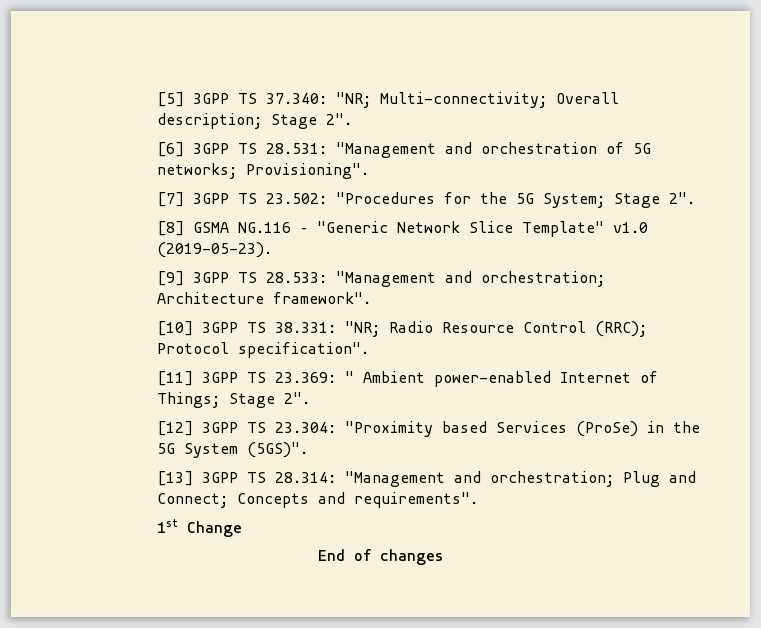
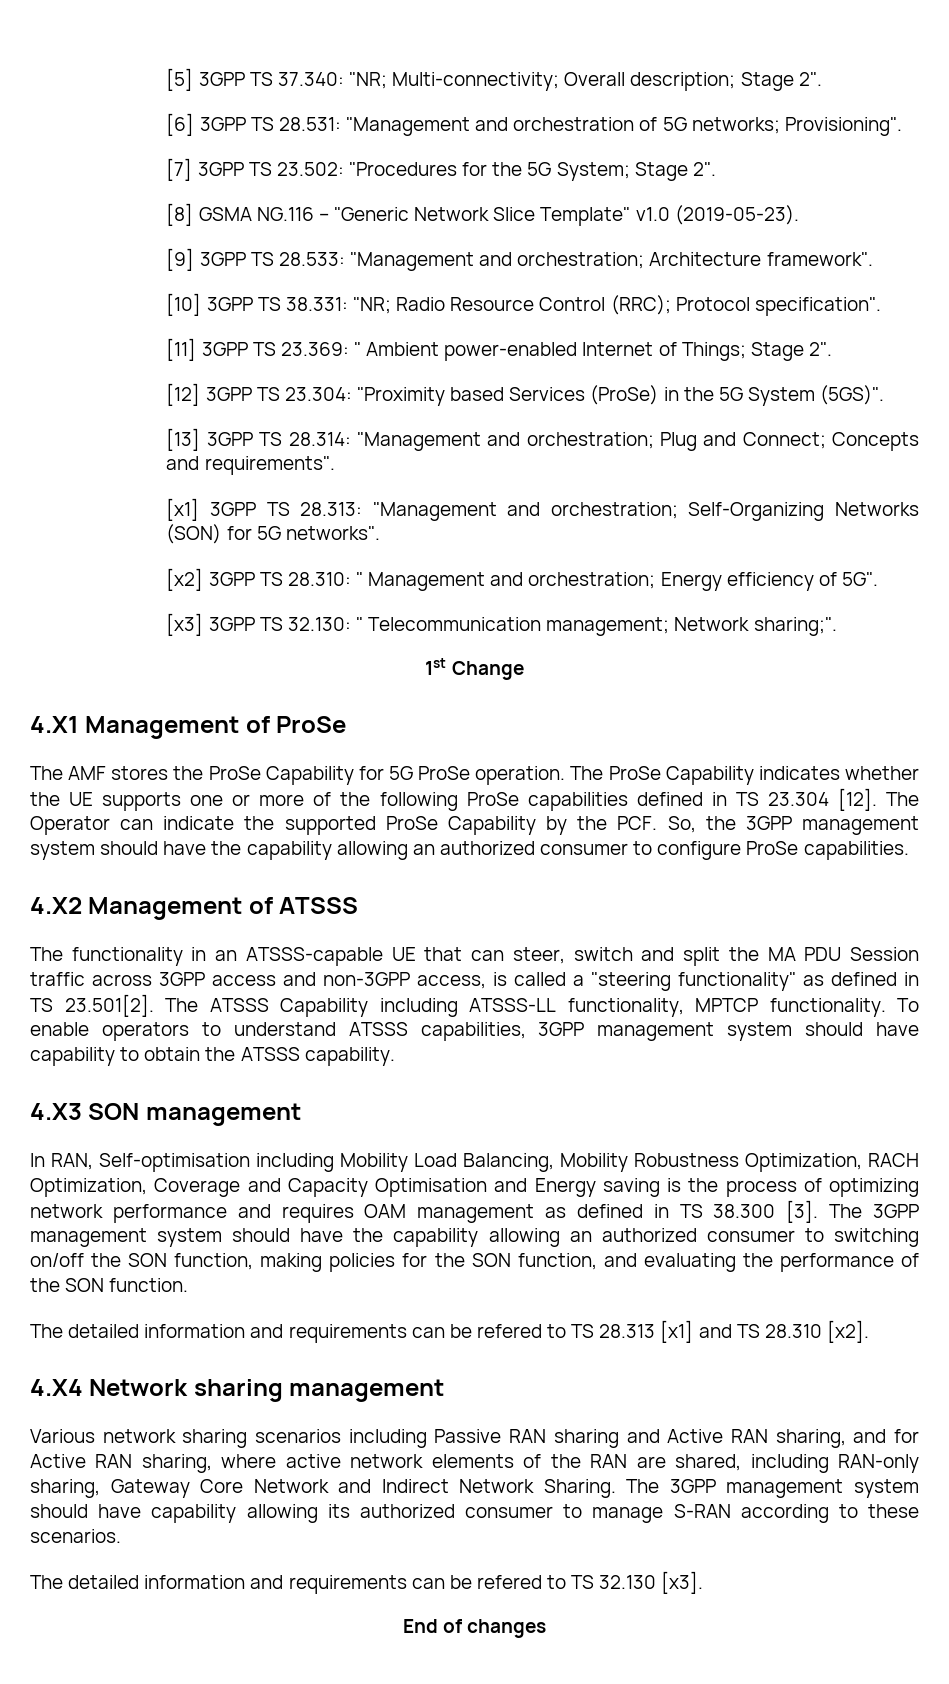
+ [x1] 3GPP TS 28.313: "Management and orchestration; Self-Organizing Networks (SON) for 5G networks".
+ [x2] 3GPP TS 28.310: " Management and orchestration; Energy efficiency of 5G".
+ [x3] 3GPP TS 32.130: " Telecommunication management; Network sharing;".
  1st Change
+ 4.X1 Management of ProSe
+ The AMF stores the ProSe Capability for 5G ProSe operation. The ProSe Capability indicates whether the UE supports one or more of the following ProSe capabilities defined in TS 23.304 [12]. The Operator can indicate the supported ProSe Capability by the PCF. So, the 3GPP management system should have the capability allowing an authorized consumer to configure ProSe capabilities.
+ 4.X2 Management of ATSSS
+ The functionality in an ATSSS-capable UE that can steer, switch and split the MA PDU Session traffic across 3GPP access and non-3GPP access, is called a "steering functionality" as defined in TS 23.501[2]. The ATSSS Capability including ATSSS-LL functionality, MPTCP functionality. To enable operators to understand ATSSS capabilities, 3GPP management system should have capability to obtain the ATSSS capability.
+ 4.X3 SON management
+ In RAN, Self-optimisation including Mobility Load Balancing, Mobility Robustness Optimization, RACH Optimization, Coverage and Capacity Optimisation and Energy saving is the process of optimizing network performance and requires OAM management as defined in TS 38.300 [3]. The 3GPP management system should have the capability allowing an authorized consumer to switching on/off the SON function, making policies for the SON function, and evaluating the performance of the SON function.
+ The detailed information and requirements can be refered to TS 28.313 [x1] and TS 28.310 [x2].
+ 4.X4 Network sharing management
+ Various network sharing scenarios including Passive RAN sharing and Active RAN sharing, and for Active RAN sharing, where active network elements of the RAN are shared, including RAN-only sharing, Gateway Core Network and Indirect Network Sharing. The 3GPP management system should have capability allowing its authorized consumer to manage S-RAN according to these scenarios.
+ The detailed information and requirements can be refered to TS 32.130 [x3].

